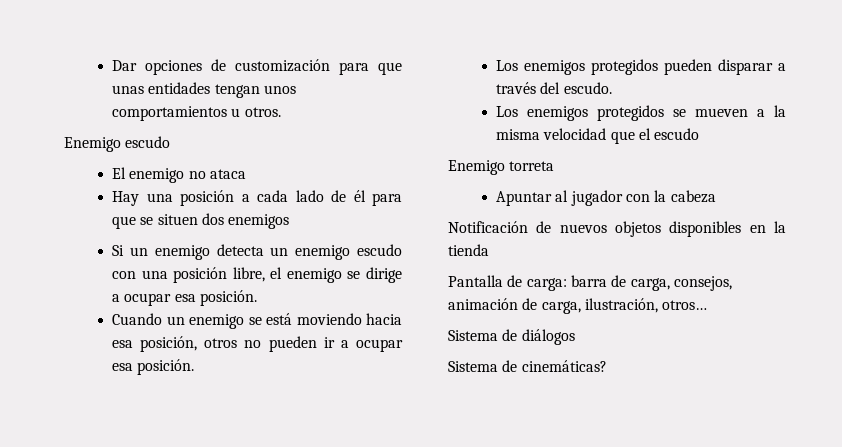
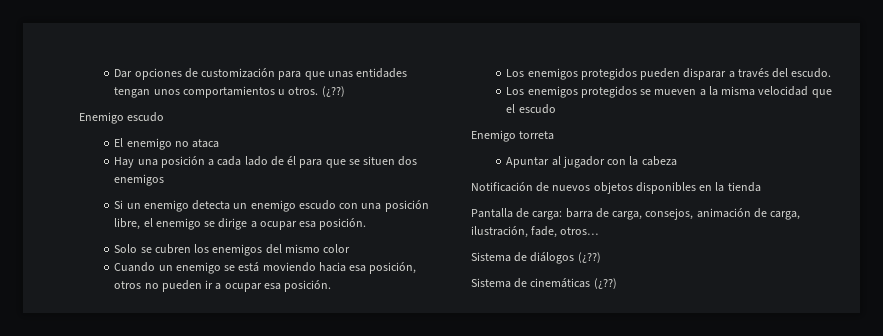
- Dar opciones de customización para que unas entidades tengan unos comportamientos u otros.
+ Dar opciones de customización para que unas entidades tengan unos comportamientos u otros. (¿??)
+ Solo se cubren los enemigos del mismo color
- Pantalla de carga: barra de carga, consejos, animación de carga, ilustración, otros…
+ Pantalla de carga: barra de carga, consejos, animación de carga, ilustración, fade, otros…
- Sistema de diálogos
- Sistema de cinemáticas?
+ Sistema de diálogos (¿??)
+ Sistema de cinemáticas (¿??)

